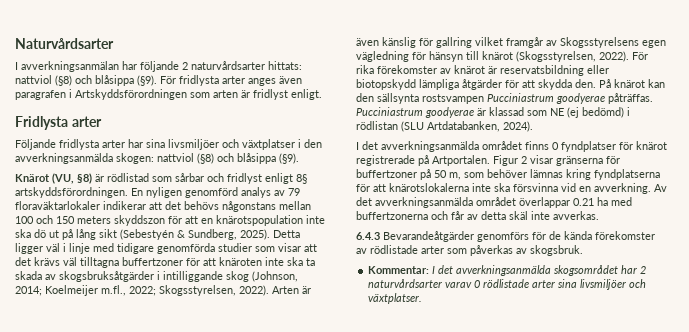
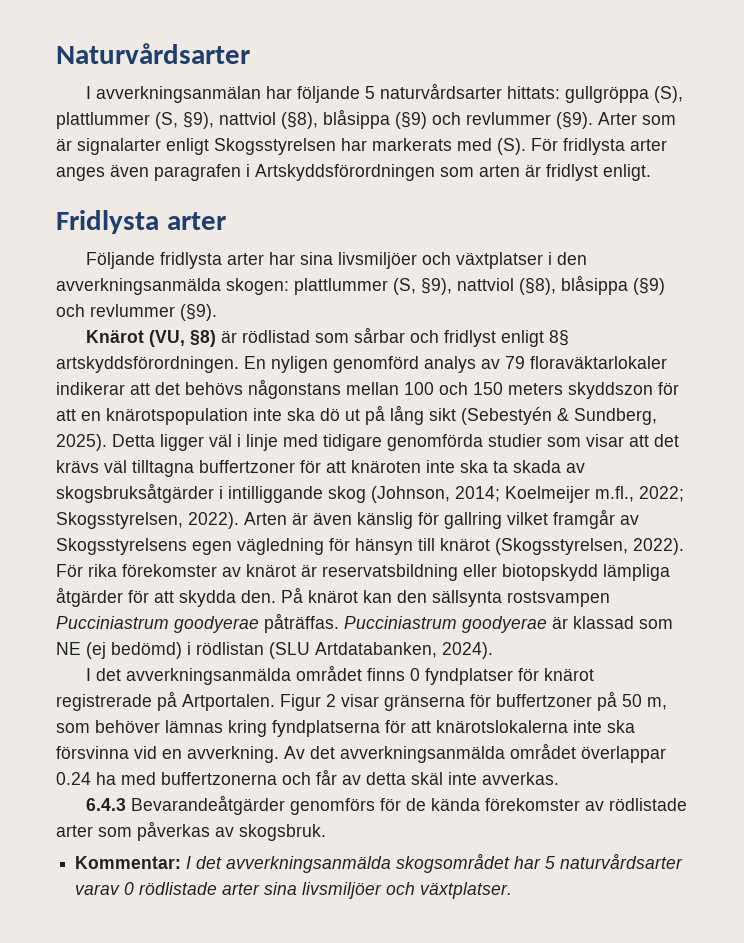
- I avverkningsanmälan har följande 2 naturvårdsarter hittats: nattviol (§8) och blåsippa (§9). För fridlysta arter anges även paragrafen i Artskyddsförordningen som arten är fridlyst enligt.
+ I avverkningsanmälan har följande 5 naturvårdsarter hittats: gullgröppa (S), plattlummer (S, §9), nattviol (§8), blåsippa (§9) och revlummer (§9). Arter som är signalarter enligt Skogsstyrelsen har markerats med (S). För fridlysta arter anges även paragrafen i Artskyddsförordningen som arten är fridlyst enligt.
- Följande fridlysta arter har sina livsmiljöer och växtplatser i den avverkningsanmälda skogen: nattviol (§8) och blåsippa (§9).
+ Följande fridlysta arter har sina livsmiljöer och växtplatser i den avverkningsanmälda skogen: plattlummer (S, §9), nattviol (§8), blåsippa (§9) och revlummer (§9).
- Av det avverkningsanmälda området överlappar 0.21 ha med buffertzonerna och får av detta skäl inte avverkas.
+ Av det avverkningsanmälda området överlappar 0.24 ha med buffertzonerna och får av detta skäl inte avverkas.
- Kommentar: I det avverkningsanmälda skogsområdet har 2 naturvårdsarter varav 0 rödlistade arter sina livsmiljöer och växtplatser.
+ Kommentar: I det avverkningsanmälda skogsområdet har 5 naturvårdsarter varav 0 rödlistade arter sina livsmiljöer och växtplatser.

